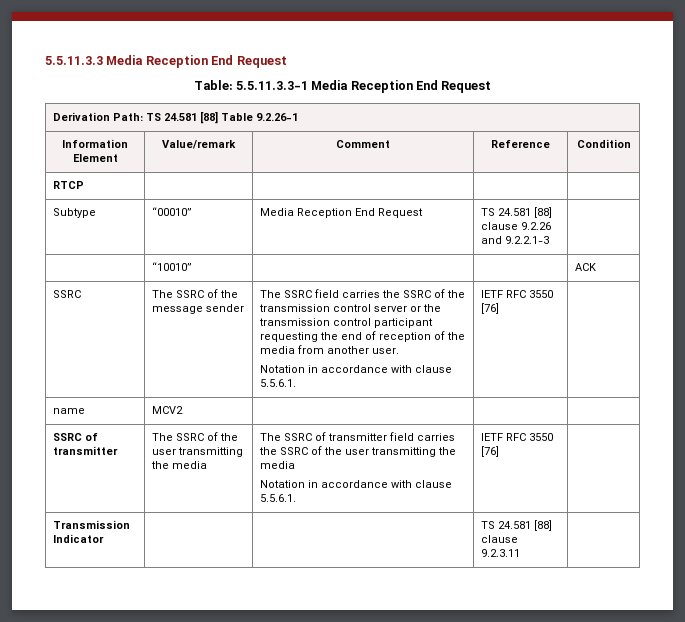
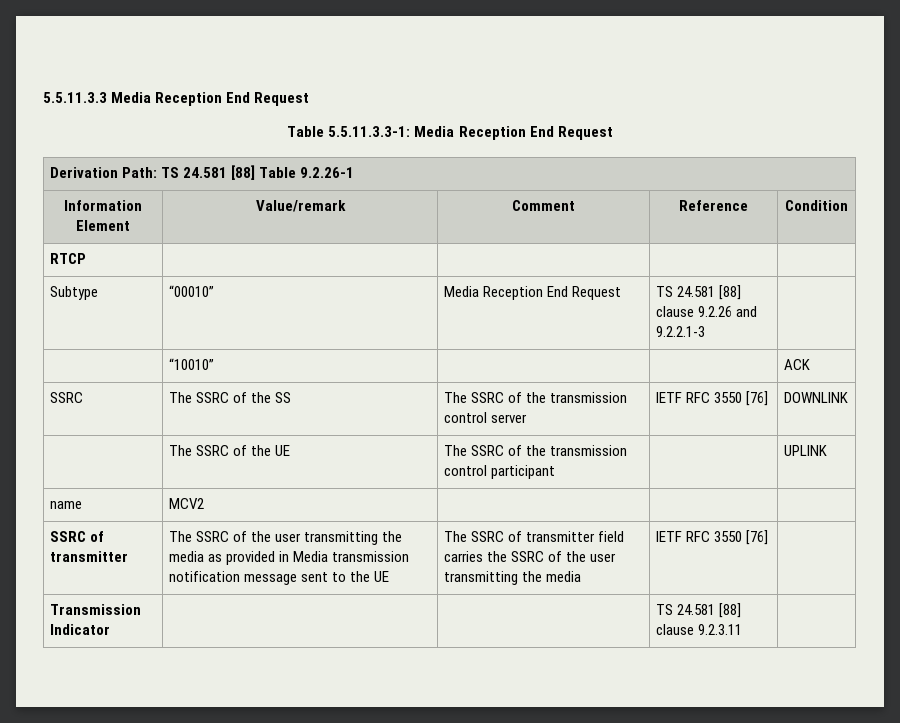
- Table: 5.5.11.3.3-1 Media Reception End Request
+ Table 5.5.11.3.3-1: Media Reception End Request
- The SSRC of the message sender | The SSRC field carries the SSRC of the transmission control server or the transmission control participant requesting the end of reception of the media from another user.
- Notation in accordance with clause 5.5.6.1. | IETF RFC 3550 [76]
+ The SSRC of the SS | The SSRC of the transmission control server | IETF RFC 3550 [76] | DOWNLINK
+ | The SSRC of the UE | The SSRC of the transmission control participant | | UPLINK
- SSRC of transmitter | The SSRC of the user transmitting the media | The SSRC of transmitter field carries the SSRC of the user transmitting the media
- Notation in accordance with clause 5.5.6.1. | IETF RFC 3550 [76] |
+ SSRC of transmitter | The SSRC of the user transmitting the media as provided in Media transmission notification message sent to the UE | The SSRC of transmitter field carries the SSRC of the user transmitting the media | IETF RFC 3550 [76] |

